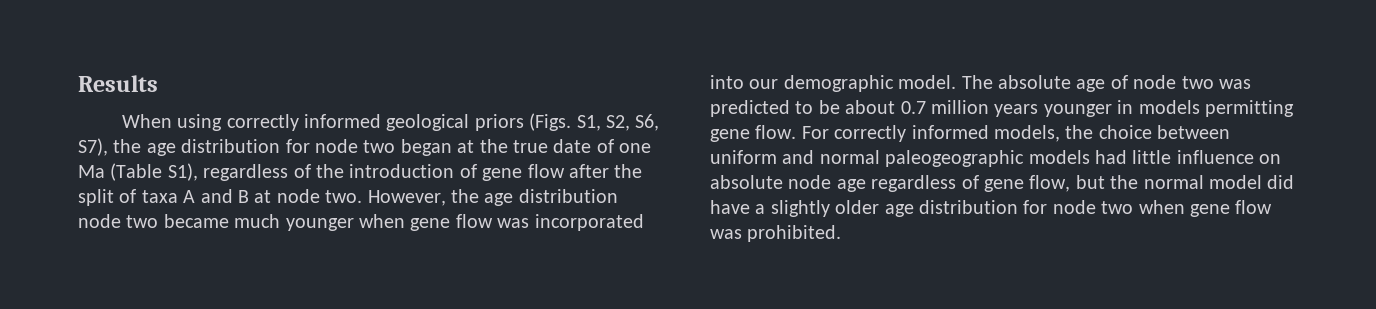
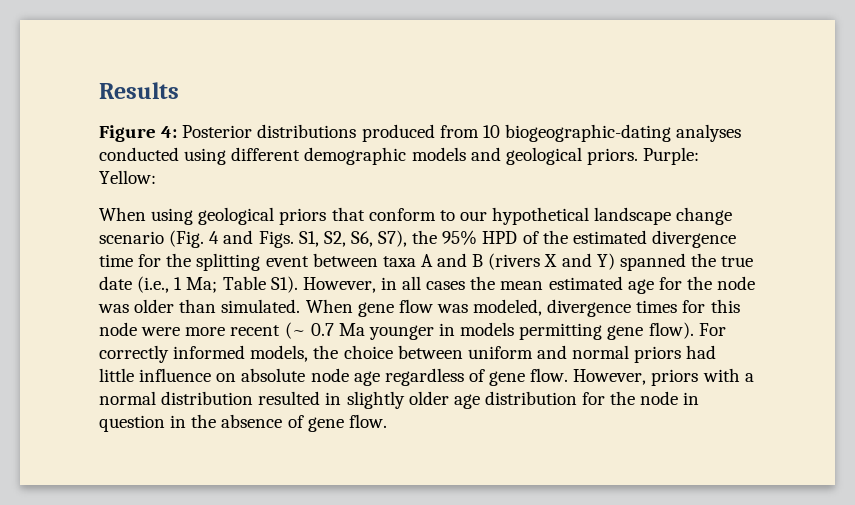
- When using correctly informed geological priors (Figs. S1, S2, S6, S7), the age distribution for node two began at the true date of one Ma (Table S1), regardless of the introduction of gene flow after the split of taxa A and B at node two. However, the age distribution node two became much younger when gene flow was incorporated into our demographic model. The absolute age of node two was predicted to be about 0.7 million years younger in models permitting gene flow.
+ Figure 4: Posterior distributions produced from 10 biogeographic-dating analyses conducted using different demographic models and geological priors. Purple: Yellow:
+ When using geological priors that conform to our hypothetical landscape change scenario (Fig. 4 and Figs. S1, S2, S6, S7), the 95% HPD of the estimated divergence time for the splitting event between taxa A and B (rivers X and Y) spanned the true date (i.e., 1 Ma; Table S1). However, in all cases the mean estimated age for the node was older than simulated. When gene flow was modeled, divergence times for this node were more recent (~ 0.7 Ma younger in models permitting gene flow).
- For correctly informed models, the choice between uniform and normal paleogeographic models had little influence on absolute node age regardless of gene flow, but the normal model did have a slightly older age distribution for node two when gene flow was prohibited.
+ For correctly informed models, the choice between uniform and normal priors had little influence on absolute node age regardless of gene flow. However, priors with a normal distribution resulted in slightly older age distribution for the node in question in the absence of gene flow.

